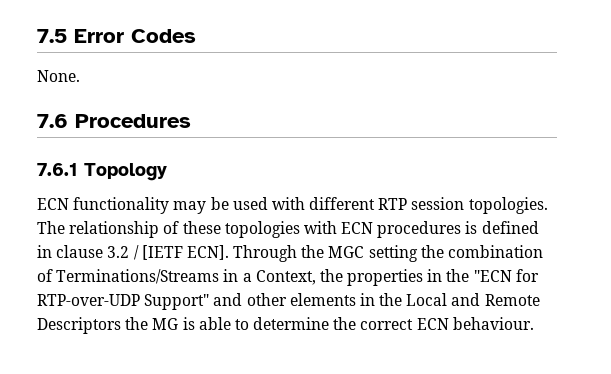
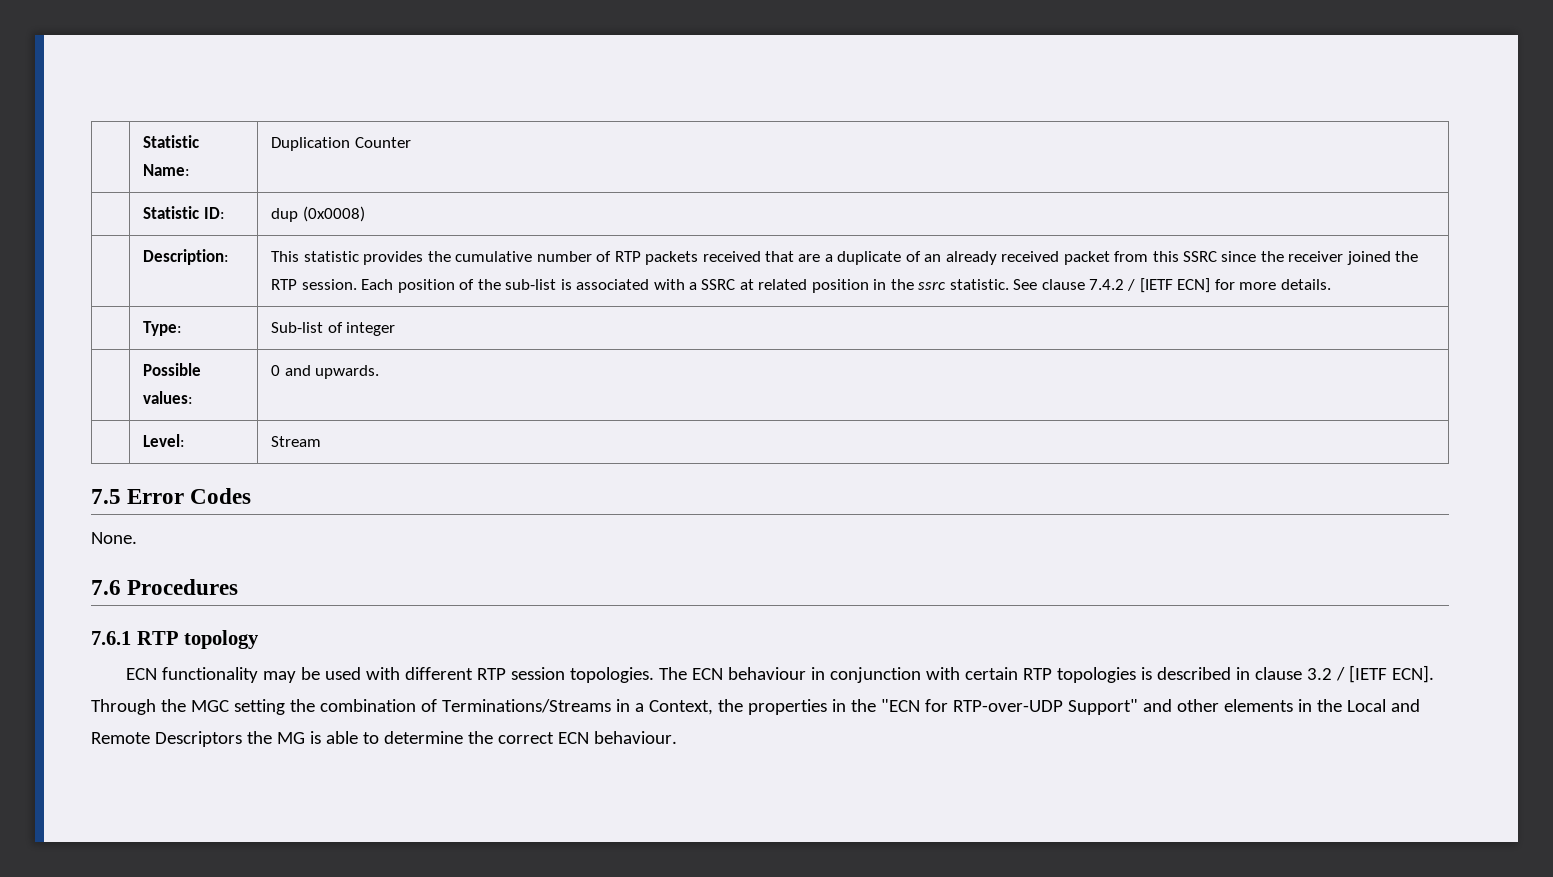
+ | Statistic Name: | Duplication Counter
+ | Statistic ID: | dup (0x0008)
+ | Description: | This statistic provides the cumulative number of RTP packets received that are a duplicate of an already received packet from this SSRC since the receiver joined the RTP session. Each position of the sub-list is associated with a SSRC at related position in the ssrc statistic. See clause 7.4.2 / [IETF ECN] for more details.
+ | Type: | Sub-list of integer
+ | Possible values: | 0 and upwards.
+ | Level: | Stream
- 7.6.1 Topology
+ 7.6.1 RTP topology
- The relationship of these topologies with ECN procedures is defined in clause 3.2 / [IETF ECN].
+ The ECN behaviour in conjunction with certain RTP topologies is described in clause 3.2 / [IETF ECN].

